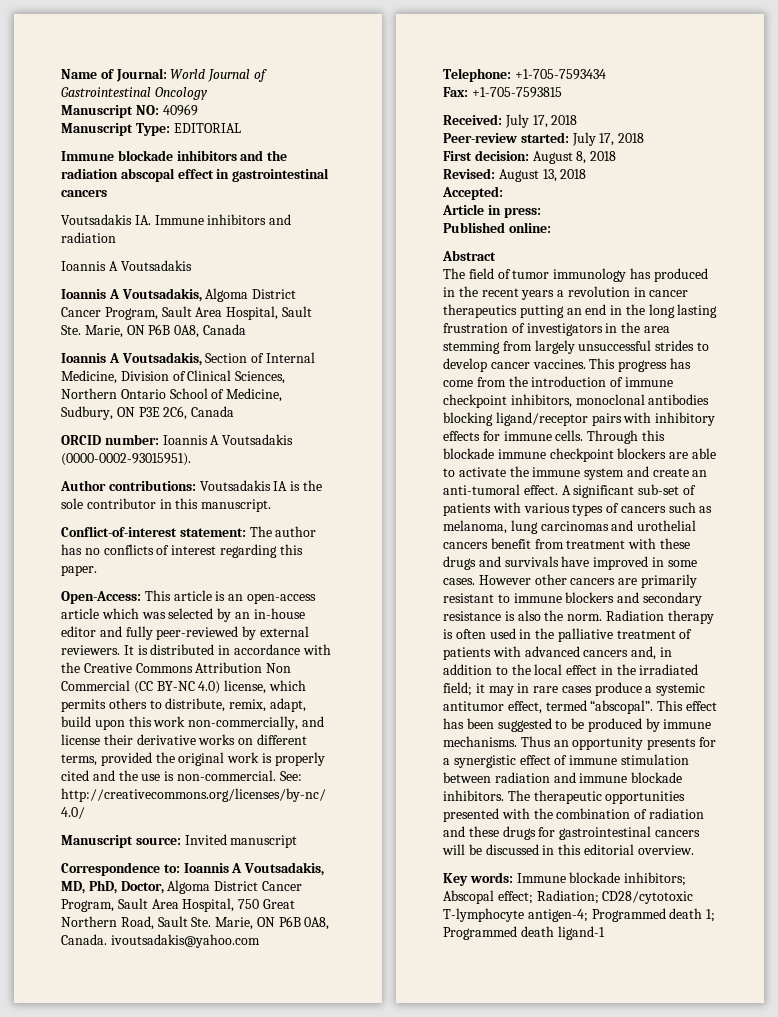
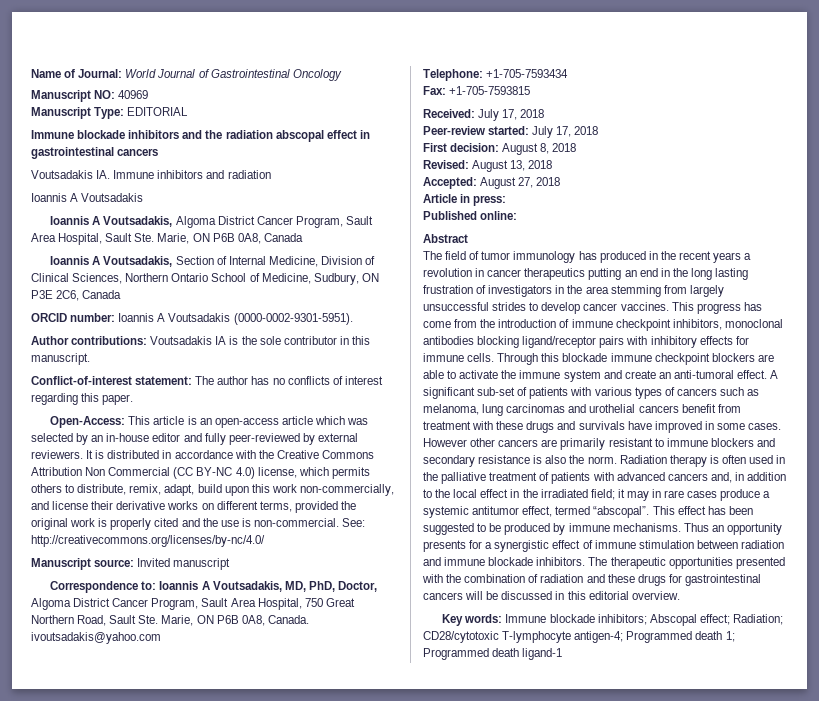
- ORCID number: Ioannis A Voutsadakis (0000-0002-93015951).
+ ORCID number: Ioannis A Voutsadakis (0000-0002-9301-5951).
- Accepted:
+ Accepted: August 27, 2018

